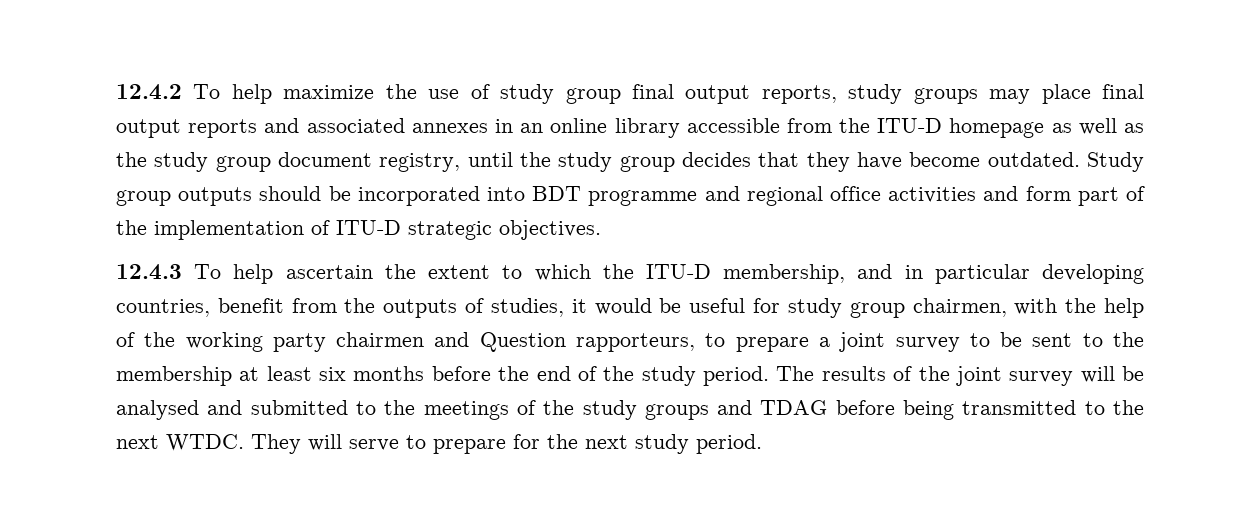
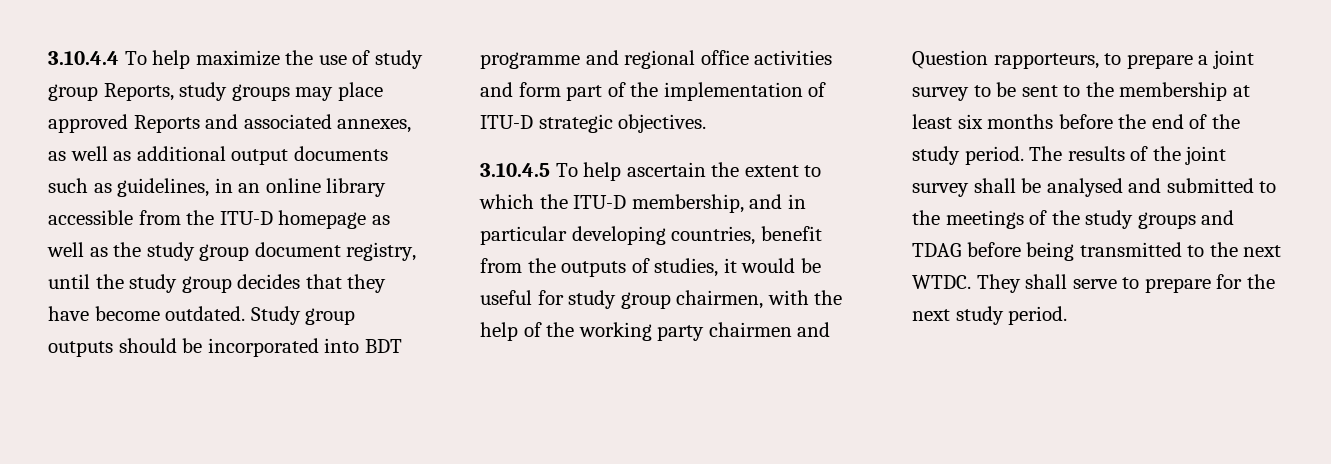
- 12.4.2 To help maximize the use of study group final output reports, study groups may place final output reports and associated annexes in an online library accessible from the ITU-D homepage as well as the study group document registry, until the study group decides that they have become outdated.
+ 3.10.4.4 To help maximize the use of study group Reports, study groups may place approved Reports and associated annexes, as well as additional output documents such as guidelines, in an online library accessible from the ITU-D homepage as well as the study group document registry, until the study group decides that they have become outdated.
- 12.4.3 To help ascertain the extent to which the ITU-D membership, and in particular developing countries, benefit from the outputs of studies, it would be useful for study group chairmen, with the help of the working party chairmen and Question rapporteurs, to prepare a joint survey to be sent to the membership at least six months before the end of the study period.
+ 3.10.4.5 To help ascertain the extent to which the ITU-D membership, and in particular developing countries, benefit from the outputs of studies, it would be useful for study group chairmen, with the help of the working party chairmen and Question rapporteurs, to prepare a joint survey to be sent to the membership at least six months before the end of the study period.
- The results of the joint survey will be analysed and submitted to the meetings of the study groups and TDAG before being transmitted to the next WTDC.
+ The results of the joint survey shall be analysed and submitted to the meetings of the study groups and TDAG before being transmitted to the next WTDC.
- They will serve to prepare for the next study period.
+ They shall serve to prepare for the next study period.

